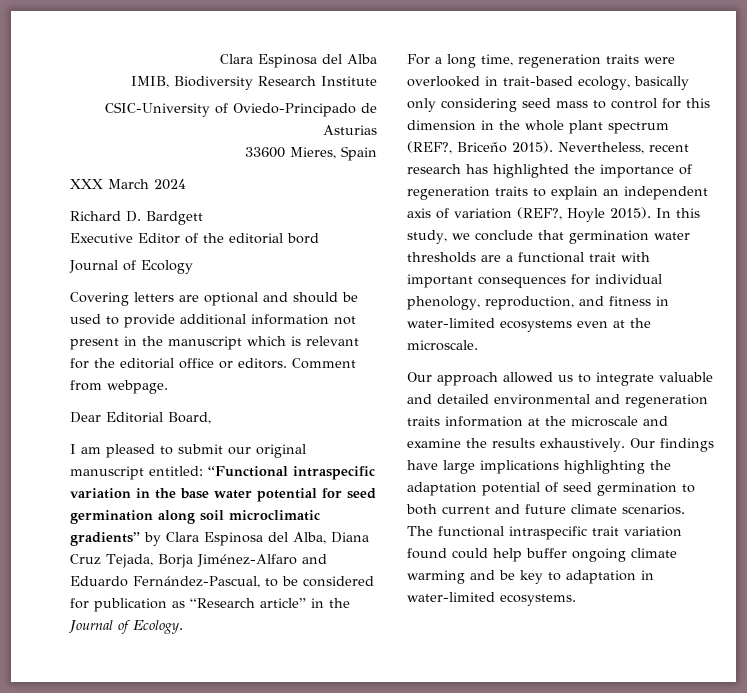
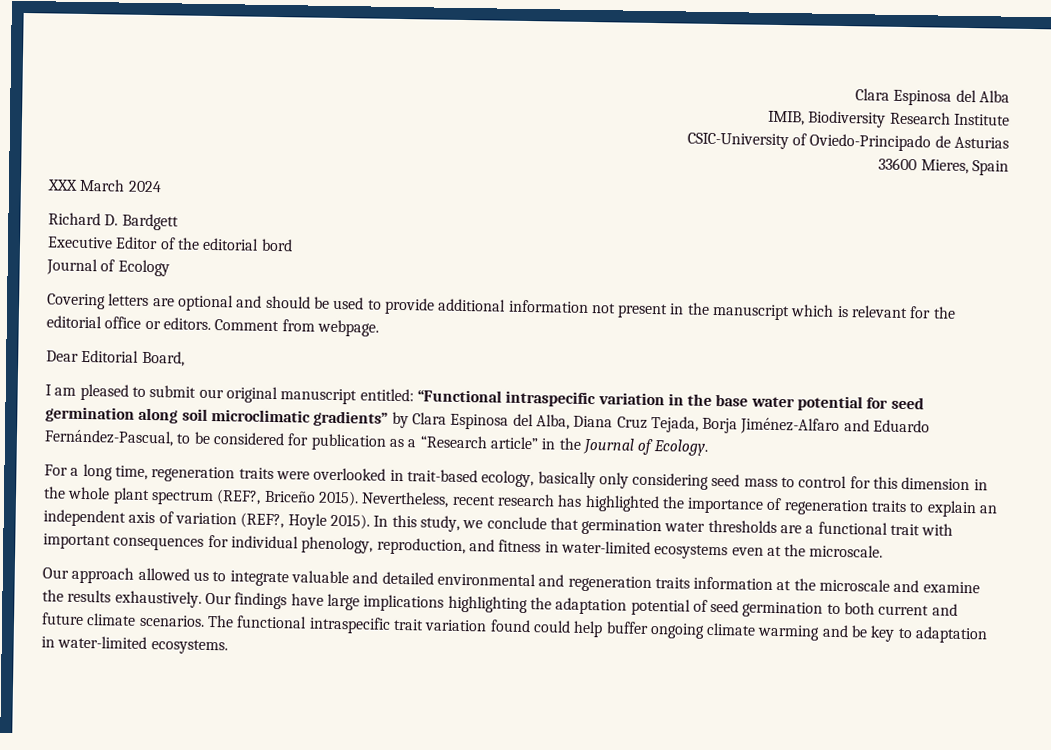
- I am pleased to submit our original manuscript entitled: “Functional intraspecific variation in the base water potential for seed germination along soil microclimatic gradients” by Clara Espinosa del Alba, Diana Cruz Tejada, Borja Jiménez-Alfaro and Eduardo Fernández-Pascual, to be considered for publication as “Research article” in the Journal of Ecology.
+ I am pleased to submit our original manuscript entitled: “Functional intraspecific variation in the base water potential for seed germination along soil microclimatic gradients” by Clara Espinosa del Alba, Diana Cruz Tejada, Borja Jiménez-Alfaro and Eduardo Fernández-Pascual, to be considered for publication as a “Research article” in the Journal of Ecology.

